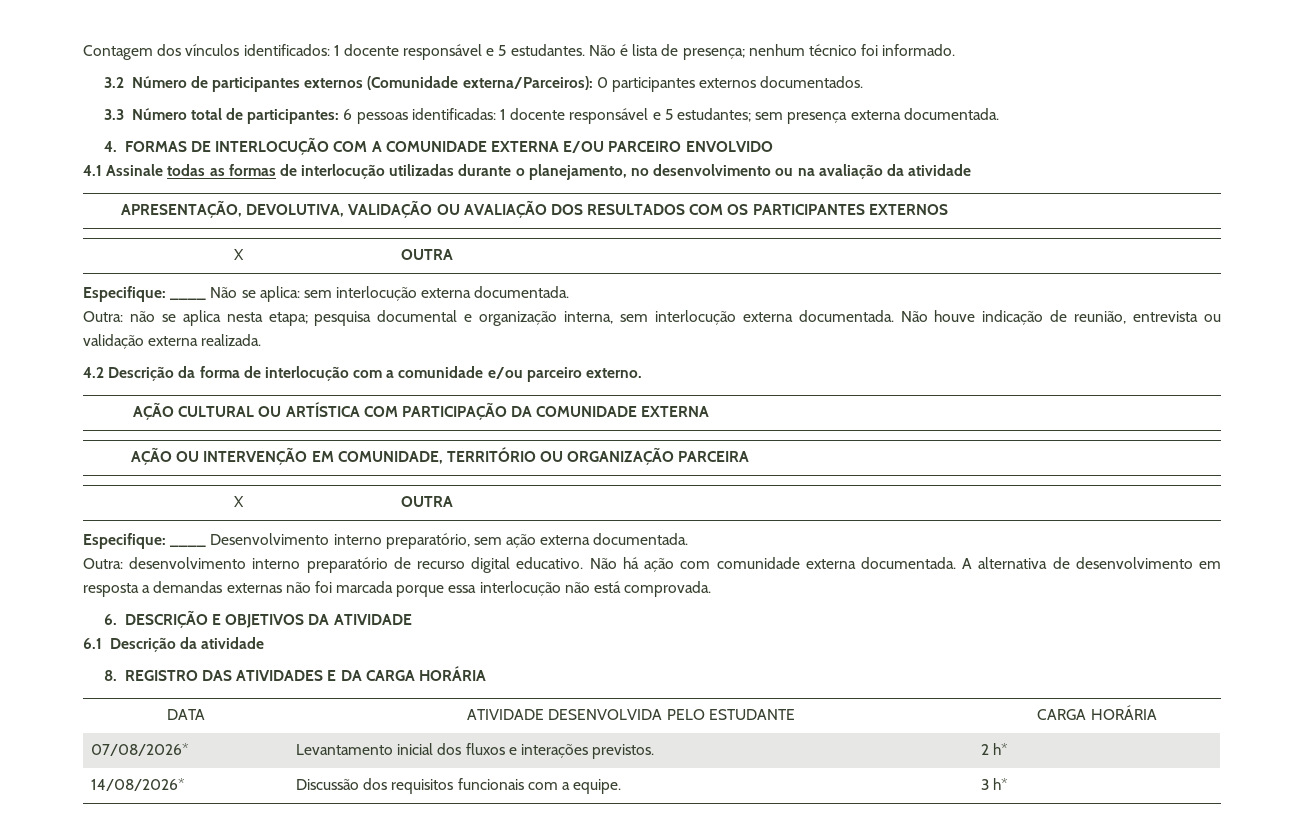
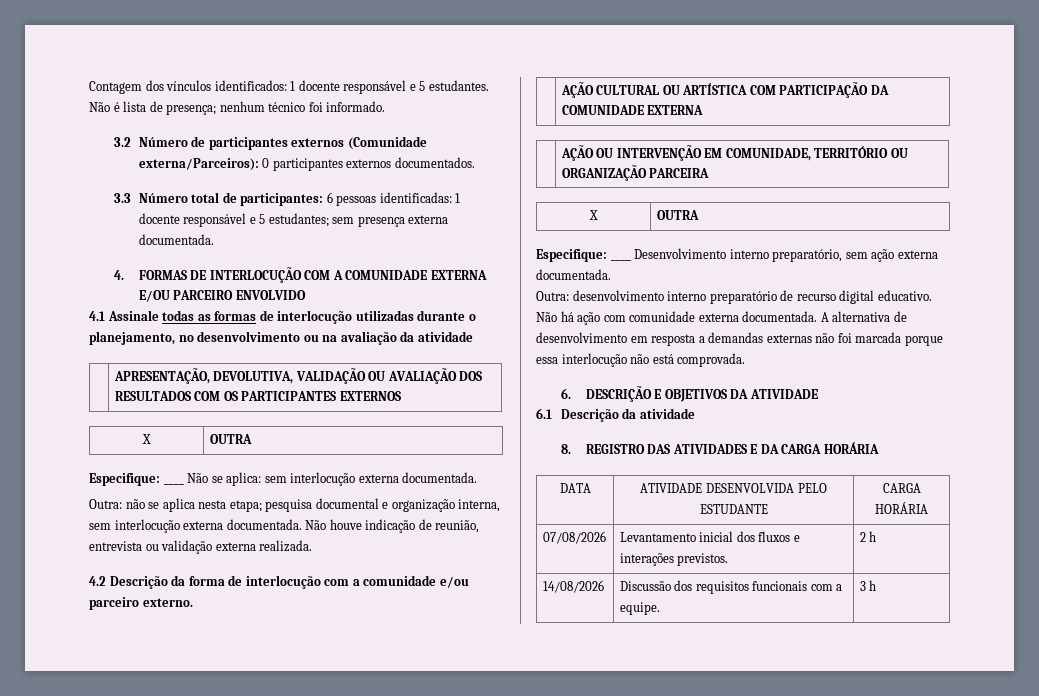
- 07/08/2026* | Levantamento inicial dos fluxos e interações previstos. | 2 h*
- 14/08/2026* | Discussão dos requisitos funcionais com a equipe. | 3 h*
+ 07/08/2026 | Levantamento inicial dos fluxos e interações previstos. | 2 h
+ 14/08/2026 | Discussão dos requisitos funcionais com a equipe. | 3 h

